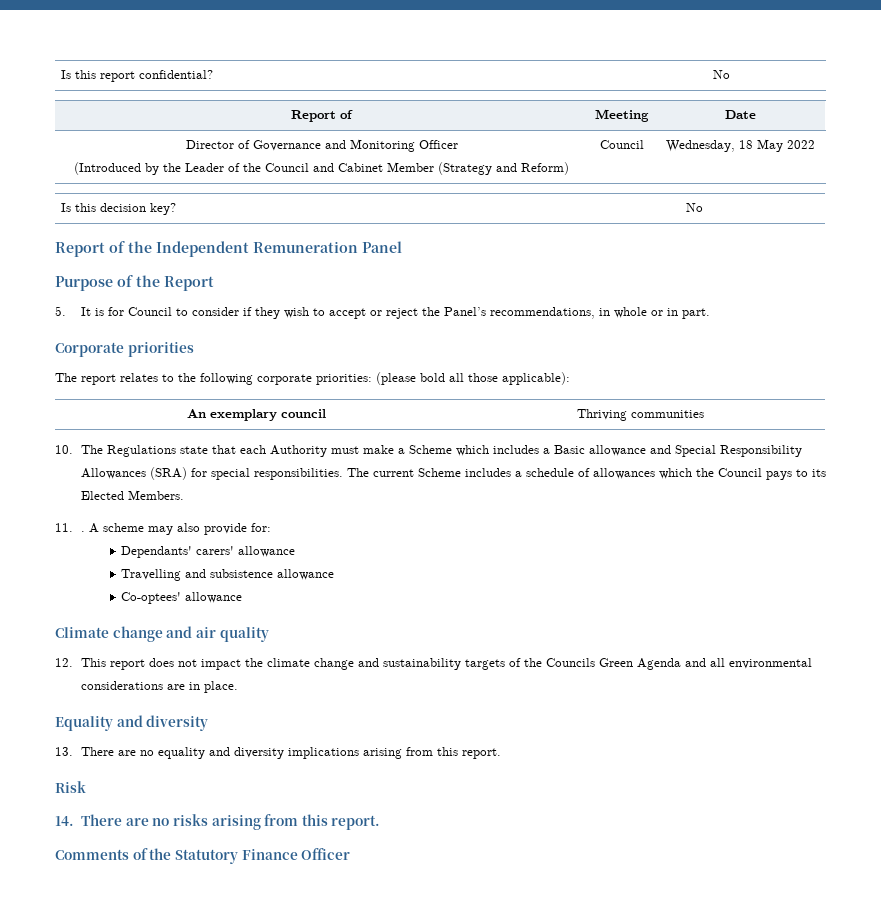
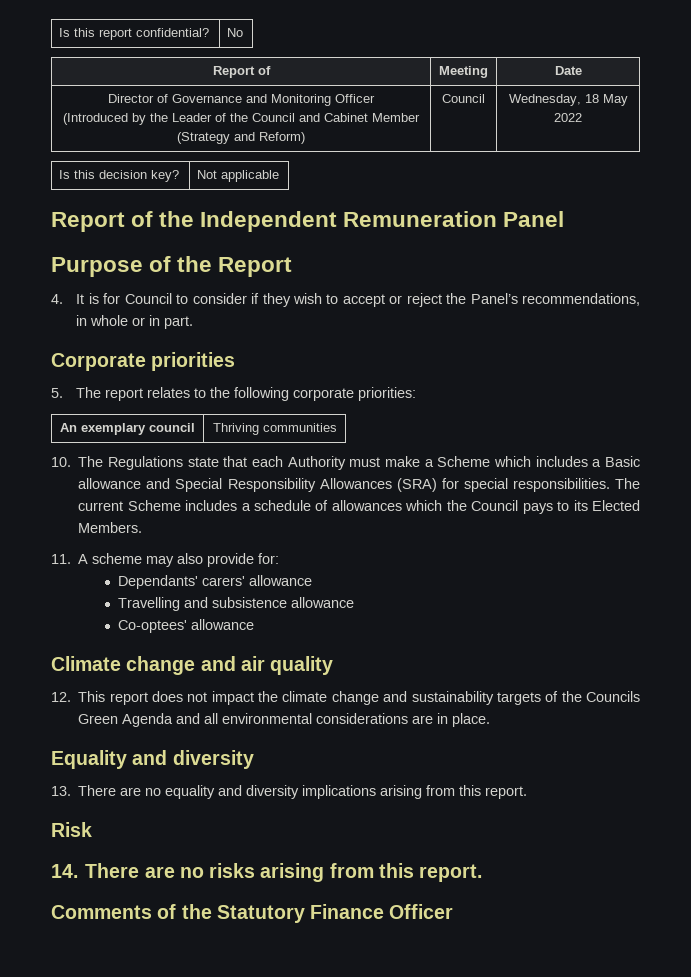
- Is this decision key? | No
+ Is this decision key? | Not applicable
- 5. It is for Council to consider if they wish to accept or reject the Panel’s recommendations, in whole or in part.
+ 4. It is for Council to consider if they wish to accept or reject the Panel’s recommendations, in whole or in part.
- The report relates to the following corporate priorities: (please bold all those applicable):
+ 5. The report relates to the following corporate priorities:
- 11. . A scheme may also provide for:
+ 11. A scheme may also provide for:

